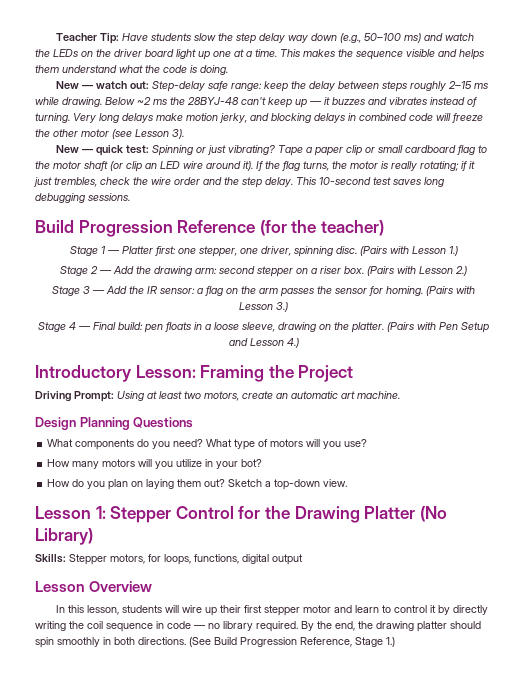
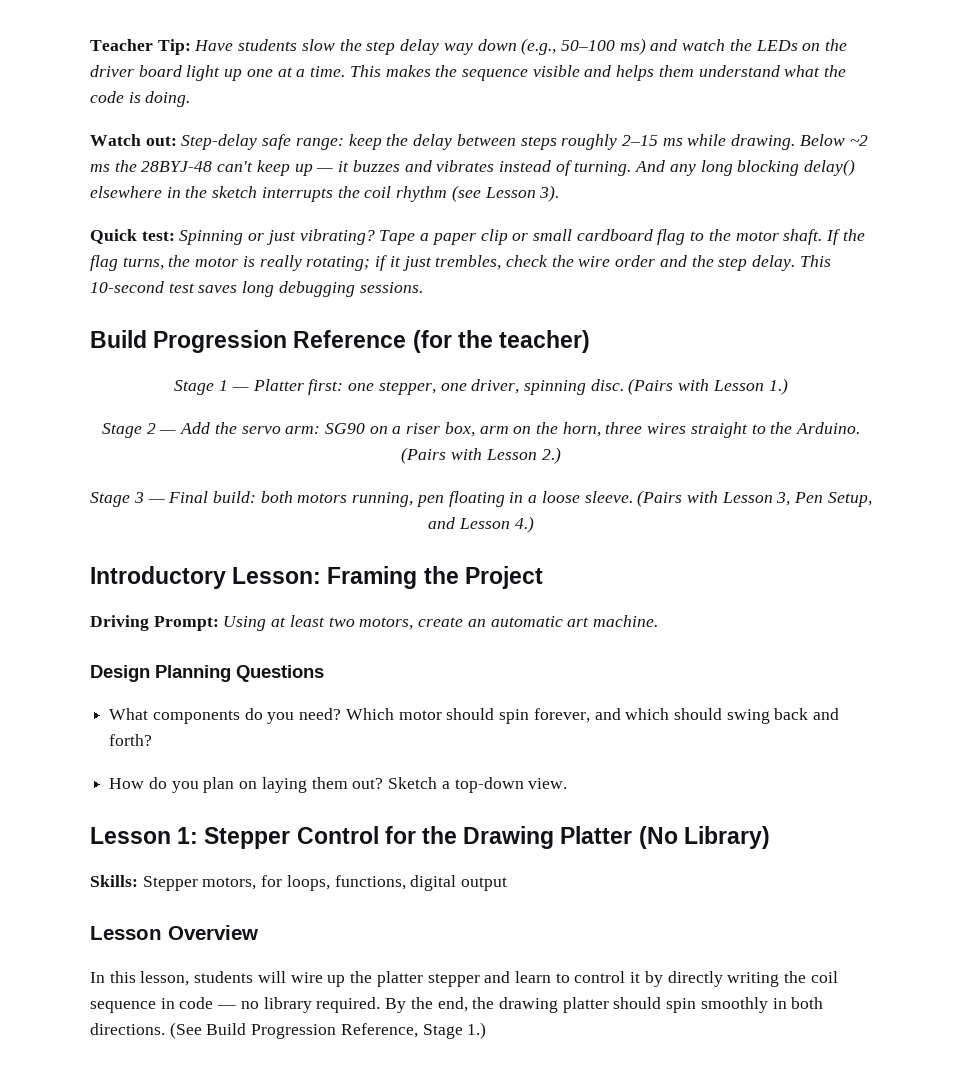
- New — watch out: Step-delay safe range: keep the delay between steps roughly 2–15 ms while drawing.
+ Watch out: Step-delay safe range: keep the delay between steps roughly 2–15 ms while drawing.
- Very long delays make motion jerky, and blocking delays in combined code will freeze the other motor (see Lesson 3).
+ And any long blocking delay() elsewhere in the sketch interrupts the coil rhythm (see Lesson 3).
- New — quick test: Spinning or just vibrating?
+ Quick test: Spinning or just vibrating?
- Tape a paper clip or small cardboard flag to the motor shaft (or clip an LED wire around it).
+ Tape a paper clip or small cardboard flag to the motor shaft.
- Stage 2 — Add the drawing arm: second stepper on a riser box.
+ Stage 2 — Add the servo arm: SG90 on a riser box, arm on the horn, three wires straight to the Arduino.
- Stage 3 — Add the IR sensor: a flag on the arm passes the sensor for homing. (Pairs with Lesson 3.)
- Stage 4 — Final build: pen floats in a loose sleeve, drawing on the platter. (Pairs with Pen Setup and Lesson 4.)
+ Stage 3 — Final build: both motors running, pen floating in a loose sleeve. (Pairs with Lesson 3, Pen Setup, and Lesson 4.)
- What type of motors will you use?
- How many motors will you utilize in your bot?
+ Which motor should spin forever, and which should swing back and forth?
- In this lesson, students will wire up their first stepper motor and learn to control it by directly writing the coil sequence in code — no library required.
+ In this lesson, students will wire up the platter stepper and learn to control it by directly writing the coil sequence in code — no library required.

